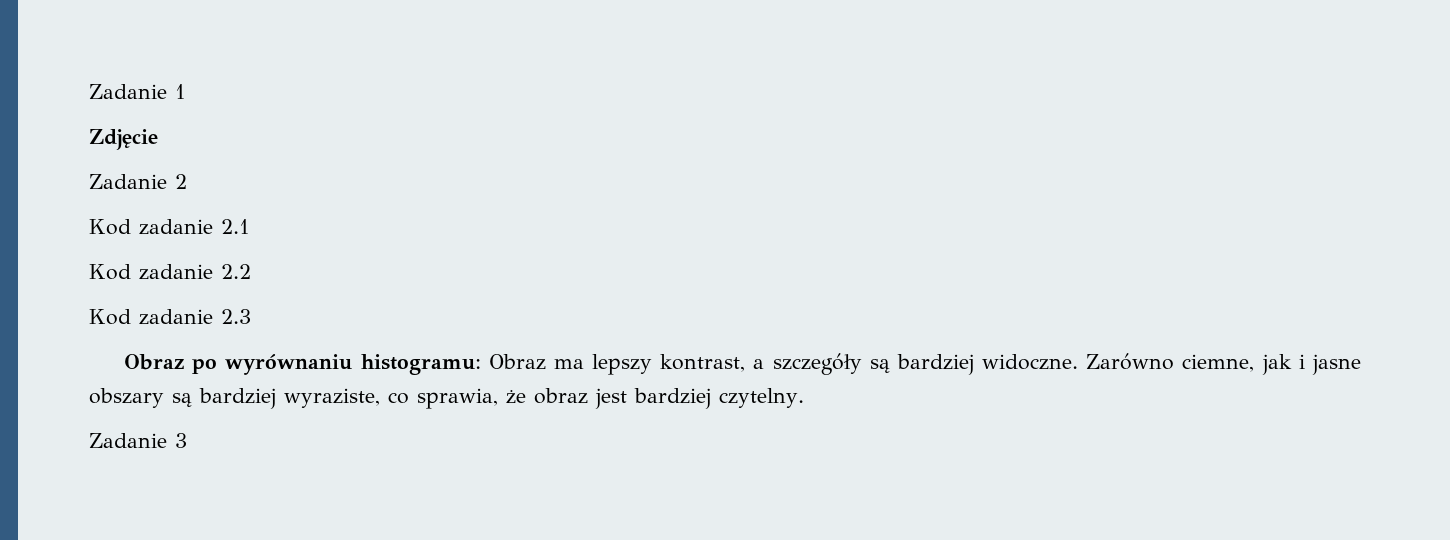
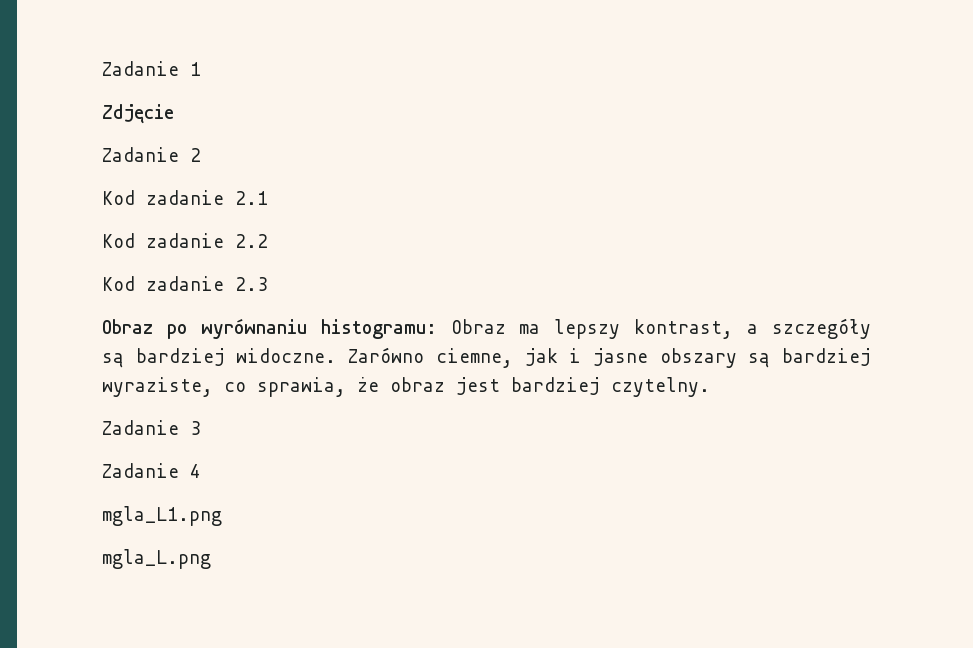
+ Zadanie 4
+ mgla_L1.png
+ mgla_L.png

